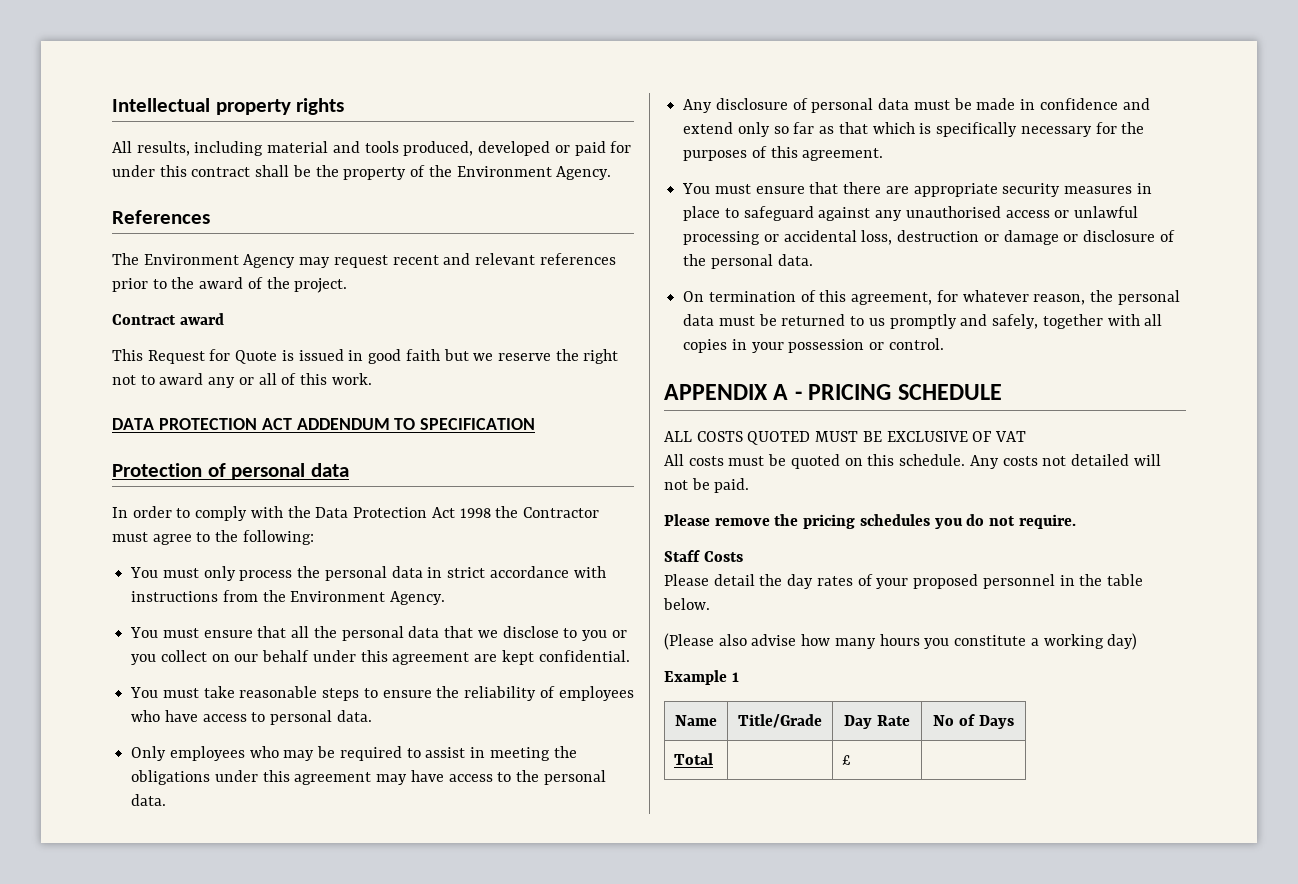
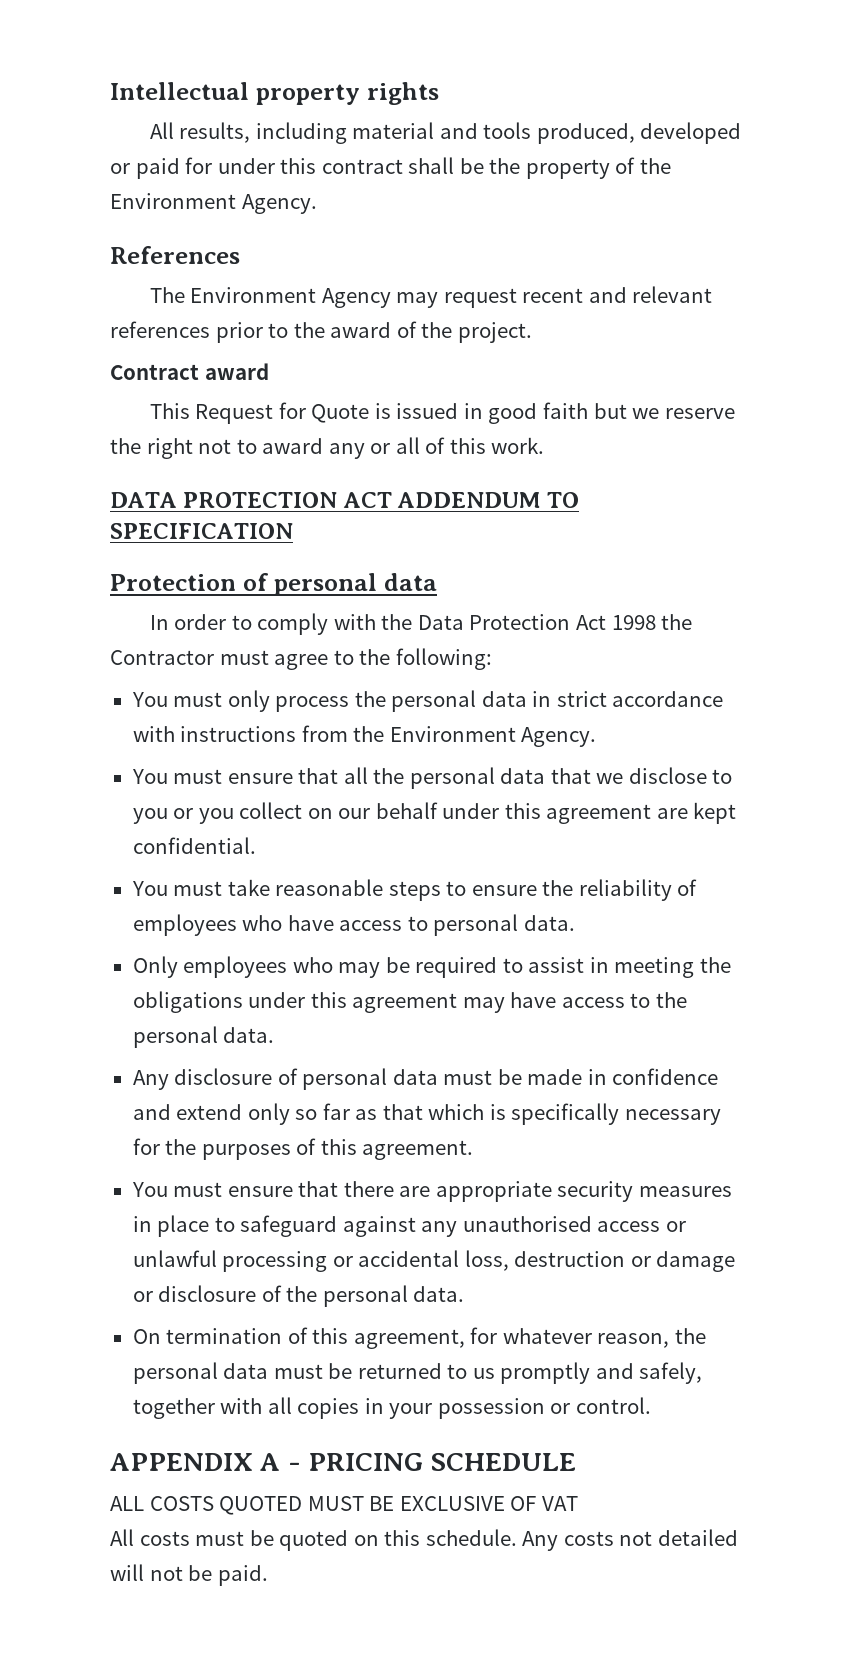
- Please remove the pricing schedules you do not require.
- Staff Costs
- Please detail the day rates of your proposed personnel in the table below.
- (Please also advise how many hours you constitute a working day)
- Example 1
- Name | Title/Grade | Day Rate | No of Days
- Total | | £ |

